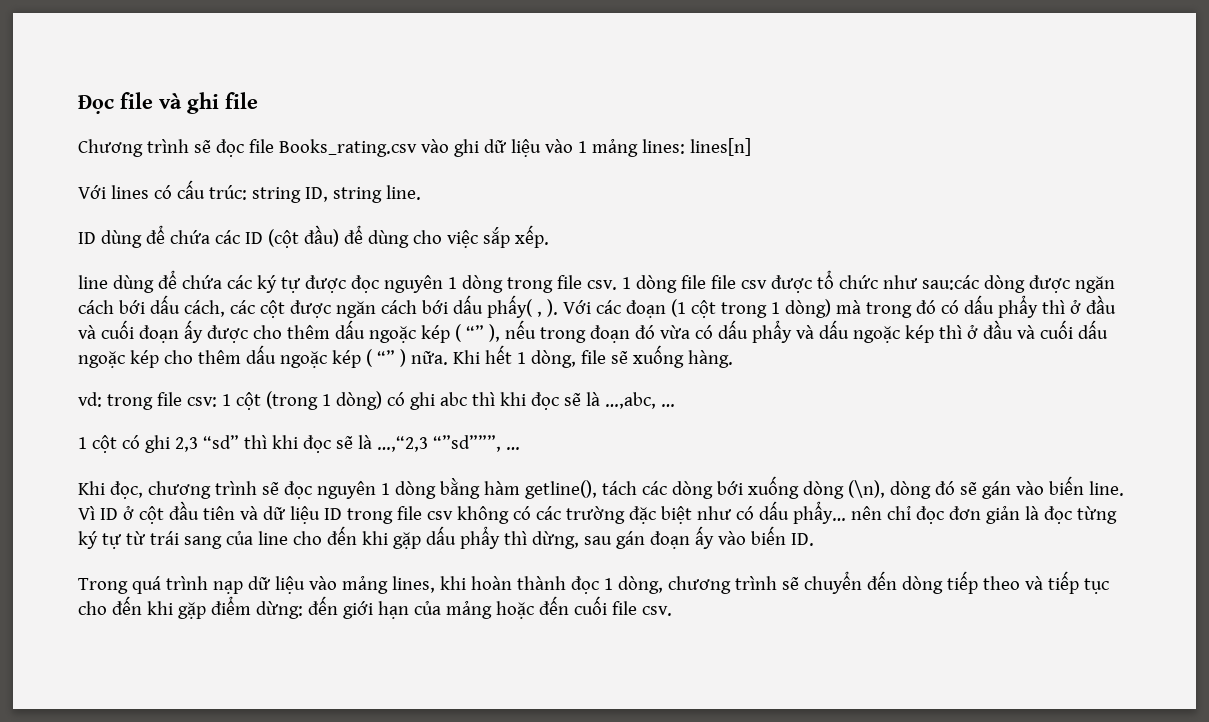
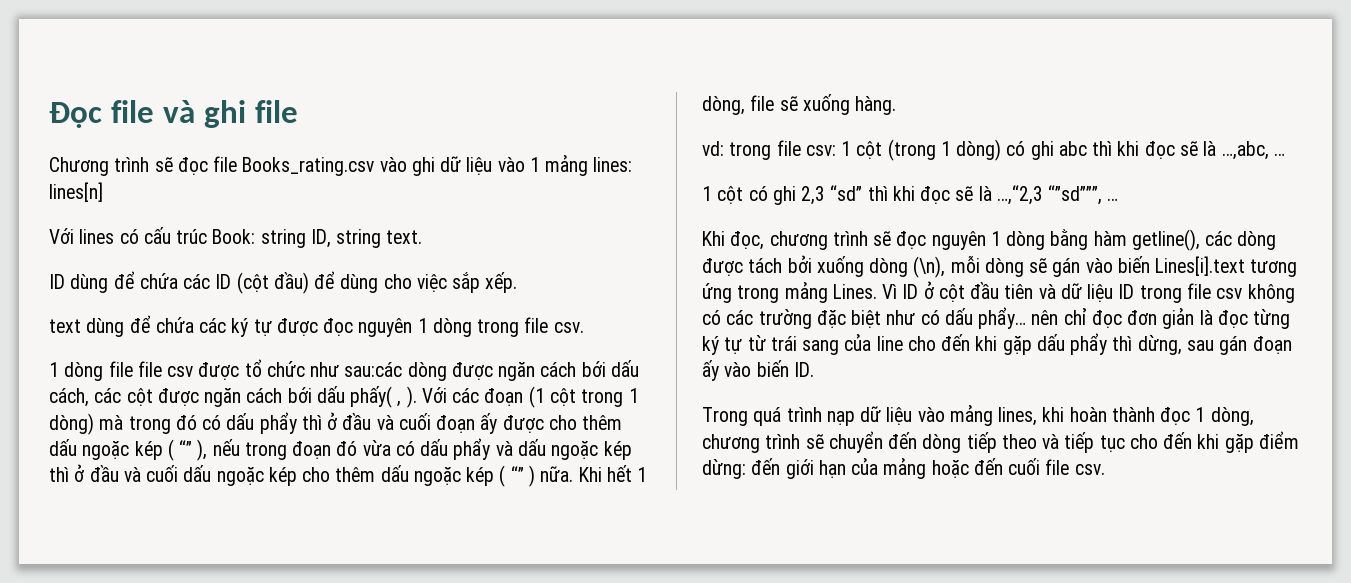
- Với lines có cấu trúc: string ID, string line.
+ Với lines có cấu trúc Book: string ID, string text.
- line dùng để chứa các ký tự được đọc nguyên 1 dòng trong file csv. 1 dòng file file csv được tổ chức như sau:các dòng được ngăn cách bới dấu cách, các cột được ngăn cách bới dấu phấy( , ).
+ text dùng để chứa các ký tự được đọc nguyên 1 dòng trong file csv.
+ 1 dòng file file csv được tổ chức như sau:các dòng được ngăn cách bới dấu cách, các cột được ngăn cách bới dấu phấy( , ).
- Khi đọc, chương trình sẽ đọc nguyên 1 dòng bằng hàm getline(), tách các dòng bới xuống dòng (\n), dòng đó sẽ gán vào biến line.
+ Khi đọc, chương trình sẽ đọc nguyên 1 dòng bằng hàm getline(), các dòng được tách bởi xuống dòng (\n), mỗi dòng sẽ gán vào biến Lines[i].text tương ứng trong mảng Lines.

